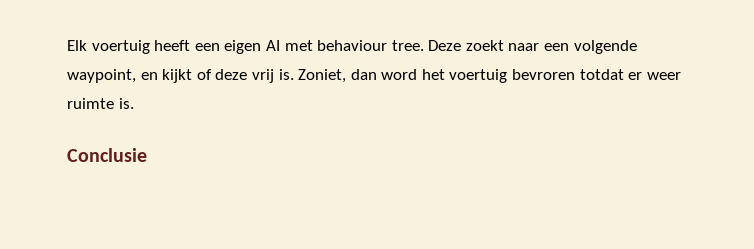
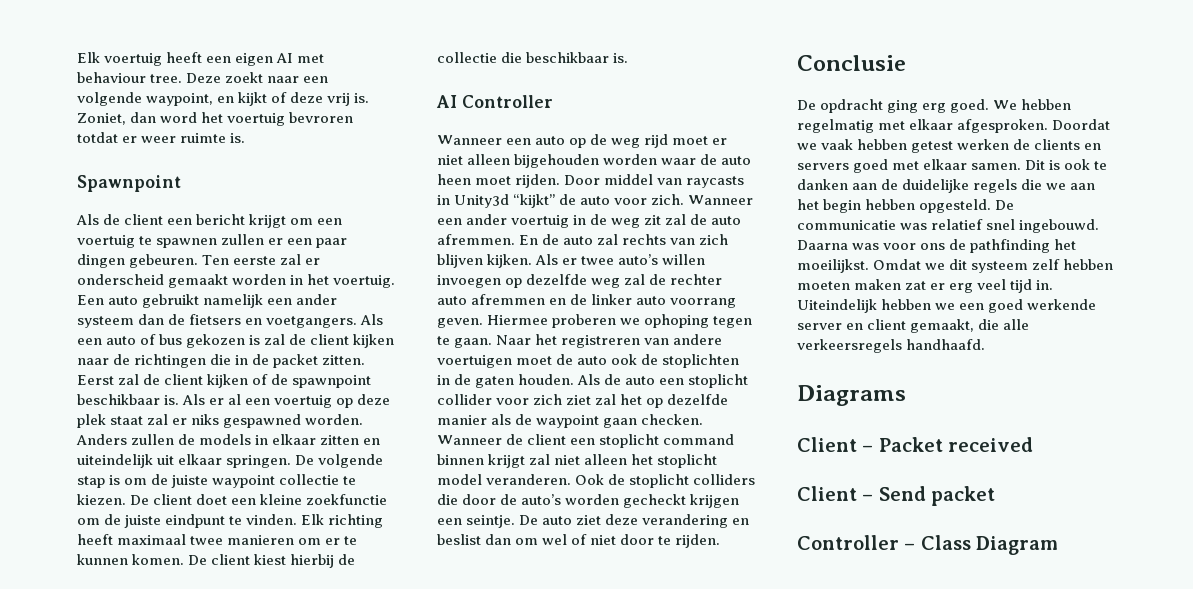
+ Spawnpoint
+ Als de client een bericht krijgt om een voertuig te spawnen zullen er een paar dingen gebeuren. Ten eerste zal er onderscheid gemaakt worden in het voertuig. Een auto gebruikt namelijk een ander systeem dan de fietsers en voetgangers. Als een auto of bus gekozen is zal de client kijken naar de richtingen die in de packet zitten. Eerst zal de client kijken of de spawnpoint beschikbaar is. Als er al een voertuig op deze plek staat zal er niks gespawned worden. Anders zullen de models in elkaar zitten en uiteindelijk uit elkaar springen. De volgende stap is om de juiste waypoint collectie te kiezen. De client doet een kleine zoekfunctie om de juiste eindpunt te vinden. Elk richting heeft maximaal twee manieren om er te kunnen komen. De client kiest hierbij de collectie die beschikbaar is.
+ AI Controller
+ Wanneer een auto op de weg rijd moet er niet alleen bijgehouden worden waar de auto heen moet rijden. Door middel van raycasts in Unity3d “kijkt” de auto voor zich. Wanneer een ander voertuig in de weg zit zal de auto afremmen. En de auto zal rechts van zich blijven kijken. Als er twee auto’s willen invoegen op dezelfde weg zal de rechter auto afremmen en de linker auto voorrang geven. Hiermee proberen we ophoping tegen te gaan. Naar het registreren van andere voertuigen moet de auto ook de stoplichten in de gaten houden. Als de auto een stoplicht collider voor zich ziet zal het op dezelfde manier als de waypoint gaan checken. Wanneer de client een stoplicht command binnen krijgt zal niet alleen het stoplicht model veranderen. Ook de stoplicht colliders die door de auto’s worden gecheckt krijgen een seintje. De auto ziet deze verandering en beslist dan om wel of niet door te rijden.
  Conclusie
+ De opdracht ging erg goed. We hebben regelmatig met elkaar afgesproken. Doordat we vaak hebben getest werken de clients en servers goed met elkaar samen. Dit is ook te danken aan de duidelijke regels die we aan het begin hebben opgesteld. De communicatie was relatief snel ingebouwd. Daarna was voor ons de pathfinding het moeilijkst. Omdat we dit systeem zelf hebben moeten maken zat er erg veel tijd in. Uiteindelijk hebben we een goed werkende server en client gemaakt, die alle verkeersregels handhaafd.
+ Diagrams
+ Client – Packet received
+ Client – Send packet
+ Controller – Class Diagram

